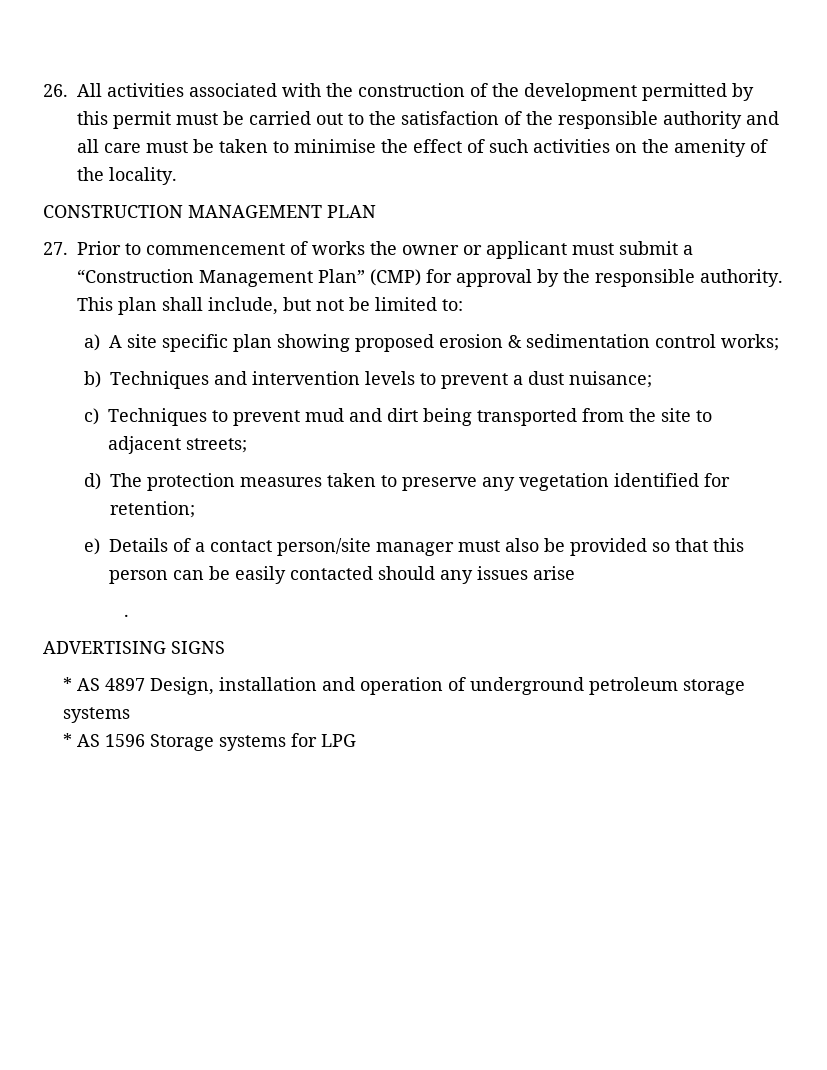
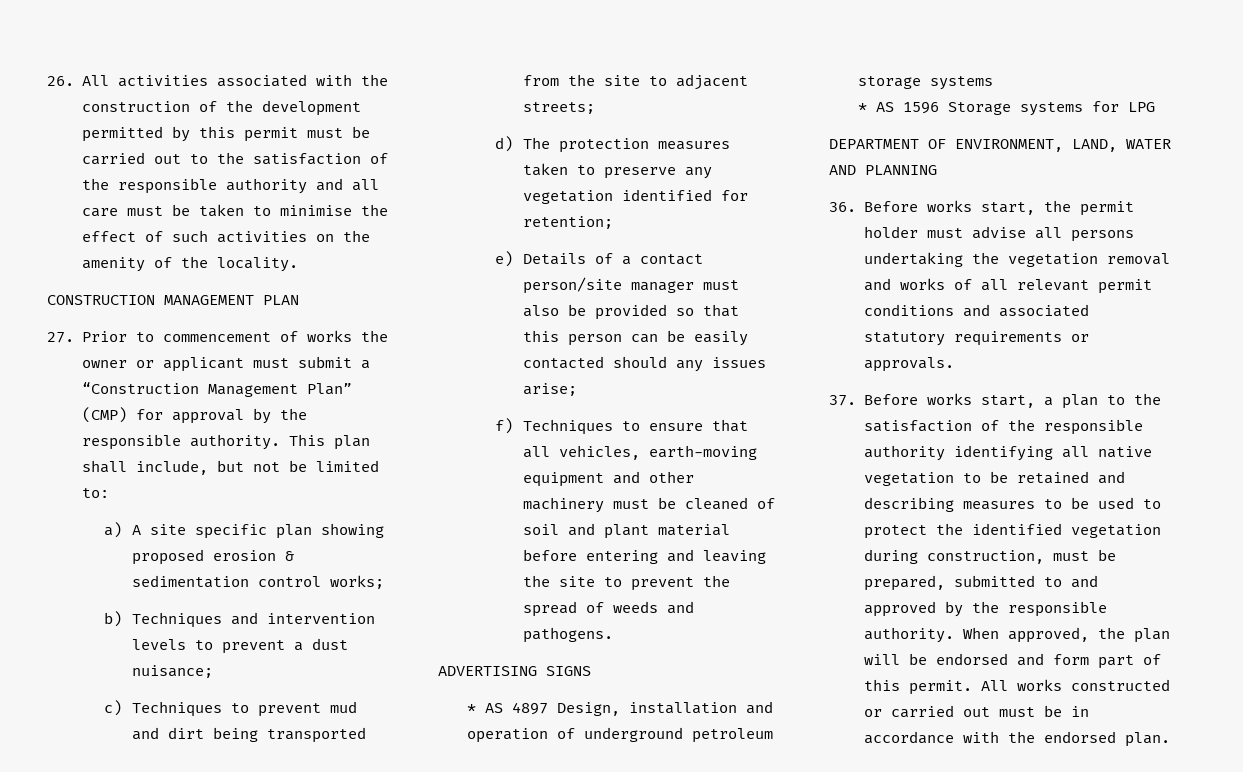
- e) Details of a contact person/site manager must also be provided so that this person can be easily contacted should any issues arise
- .
+ e) Details of a contact person/site manager must also be provided so that this person can be easily contacted should any issues arise;
+ f) Techniques to ensure that all vehicles, earth-moving equipment and other machinery must be cleaned of soil and plant material before entering and leaving the site to prevent the spread of weeds and pathogens.
+ DEPARTMENT OF ENVIRONMENT, LAND, WATER AND PLANNING
+ 36. Before works start, the permit holder must advise all persons undertaking the vegetation removal and works of all relevant permit conditions and associated statutory requirements or approvals.
+ 37. Before works start, a plan to the satisfaction of the responsible authority identifying all native vegetation to be retained and describing measures to be used to protect the identified vegetation during construction, must be prepared, submitted to and approved by the responsible authority. When approved, the plan will be endorsed and form part of this permit. All works constructed or carried out must be in accordance with the endorsed plan.

